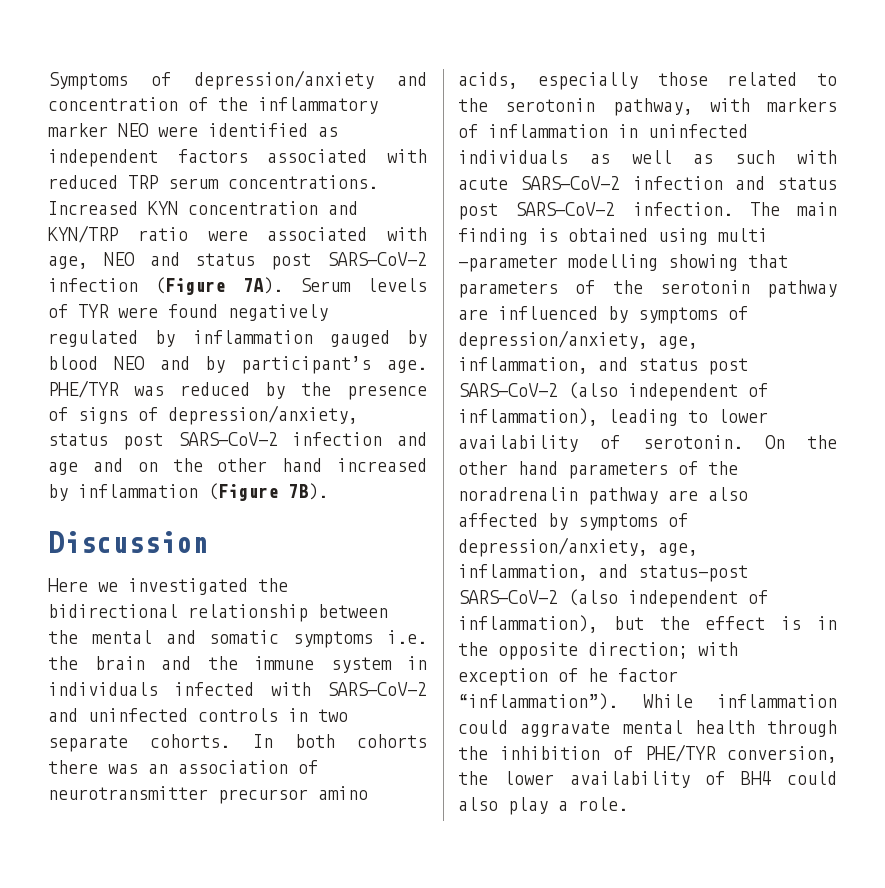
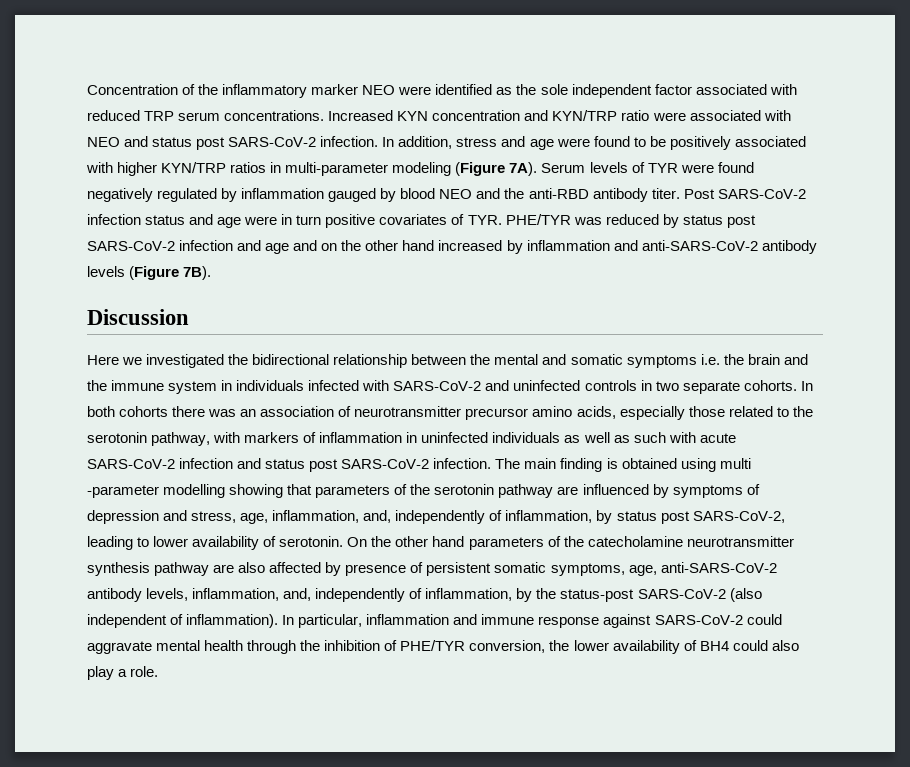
- Symptoms of depression/anxiety and concentration of the inflammatory marker NEO were identified as independent factors associated with reduced TRP serum concentrations.
+ Concentration of the inflammatory marker NEO were identified as the sole independent factor associated with reduced TRP serum concentrations.
- Increased KYN concentration and KYN/TRP ratio were associated with age, NEO and status post SARS-CoV-2 infection (Figure 7A).
+ Increased KYN concentration and KYN/TRP ratio were associated with NEO and status post SARS-CoV-2 infection. In addition, stress and age were found to be positively associated with higher KYN/TRP ratios in multi-parameter modeling (Figure 7A).
- Serum levels of TYR were found negatively regulated by inflammation gauged by blood NEO and by participant’s age. PHE/TYR was reduced by the presence of signs of depression/anxiety, status post SARS-CoV-2 infection and age and on the other hand increased by inflammation (Figure 7B).
+ Serum levels of TYR were found negatively regulated by inflammation gauged by blood NEO and the anti-RBD antibody titer. Post SARS-CoV-2 infection status and age were in turn positive covariates of TYR. PHE/TYR was reduced by status post SARS-CoV-2 infection and age and on the other hand increased by inflammation and anti-SARS-CoV-2 antibody levels (Figure 7B).
- The main finding is obtained using multi -parameter modelling showing that parameters of the serotonin pathway are influenced by symptoms of depression/anxiety, age, inflammation, and status post SARS-CoV-2 (also independent of inflammation), leading to lower availability of serotonin.
+ The main finding is obtained using multi -parameter modelling showing that parameters of the serotonin pathway are influenced by symptoms of depression and stress, age, inflammation, and, independently of inflammation, by status post SARS-CoV-2, leading to lower availability of serotonin.
- On the other hand parameters of the noradrenalin pathway are also affected by symptoms of depression/anxiety, age, inflammation, and status-post SARS-CoV-2 (also independent of inflammation), but the effect is in the opposite direction; with exception of he factor “inflammation”). While inflammation could aggravate mental health through the inhibition of PHE/TYR conversion, the lower availability of BH4 could also play a role.
+ On the other hand parameters of the catecholamine neurotransmitter synthesis pathway are also affected by presence of persistent somatic symptoms, age, anti-SARS-CoV-2 antibody levels, inflammation, and, independently of inflammation, by the status-post SARS-CoV-2 (also independent of inflammation). In particular, inflammation and immune response against SARS-CoV-2 could aggravate mental health through the inhibition of PHE/TYR conversion, the lower availability of BH4 could also play a role.

